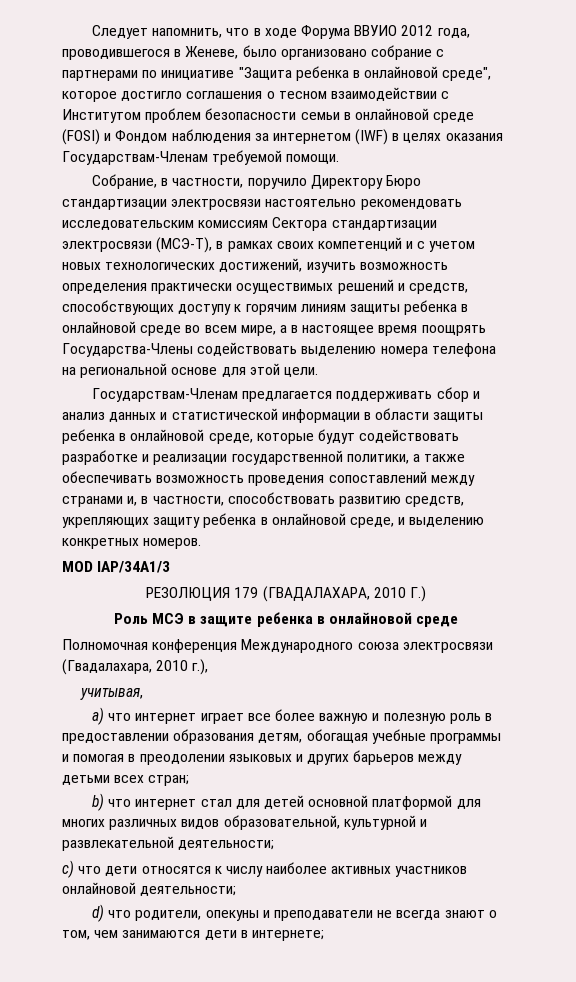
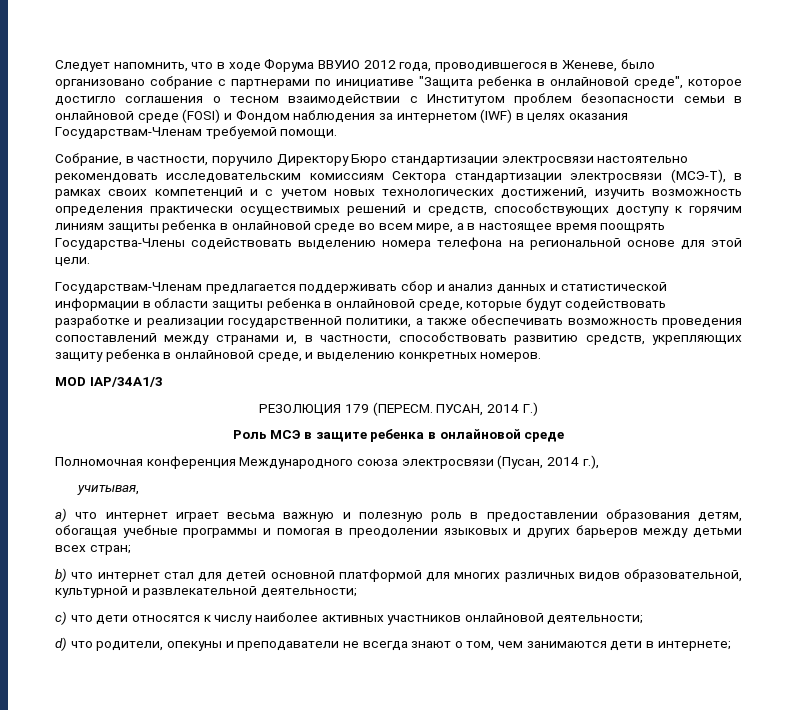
- РЕЗОЛЮЦИЯ 179 (ГВАДАЛАХАРА, 2010 Г.)
+ РЕЗОЛЮЦИЯ 179 (ПЕРЕСМ. ПУСАН, 2014 Г.)
- Полномочная конференция Международного союза электросвязи (Гвадалахара, 2010 г.),
+ Полномочная конференция Международного союза электросвязи (Пусан, 2014 г.),
- a) что интернет играет все более важную и полезную роль в предоставлении образования детям, обогащая учебные программы и помогая в преодолении языковых и других барьеров между детьми всех стран;
+ a) что интернет играет весьма важную и полезную роль в предоставлении образования детям, обогащая учебные программы и помогая в преодолении языковых и других барьеров между детьми всех стран;

